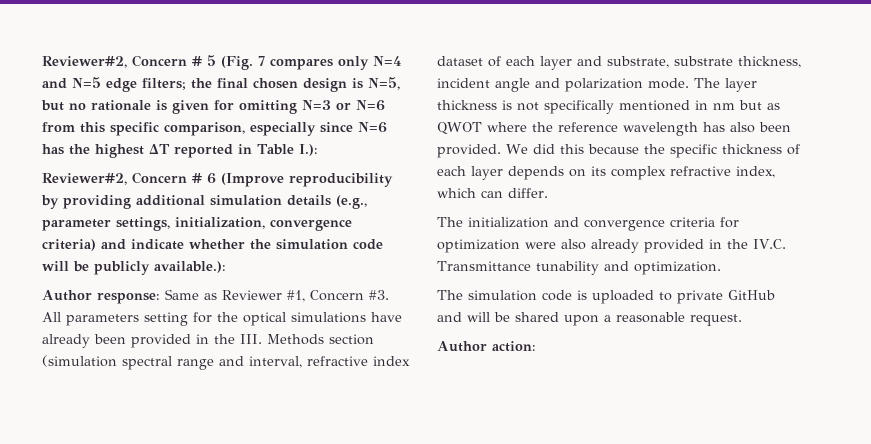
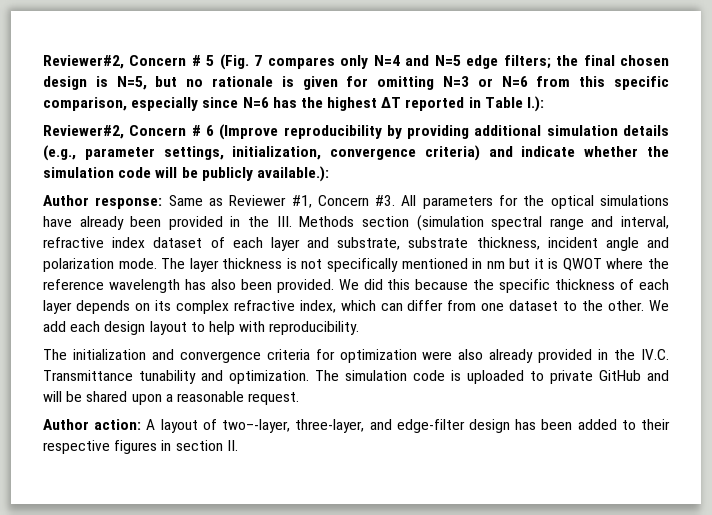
- All parameters setting for the optical simulations have already been provided in the III. Methods section (simulation spectral range and interval, refractive index dataset of each layer and substrate, substrate thickness, incident angle and polarization mode.
+ All parameters for the optical simulations have already been provided in the III. Methods section (simulation spectral range and interval, refractive index dataset of each layer and substrate, substrate thickness, incident angle and polarization mode.
- The layer thickness is not specifically mentioned in nm but as QWOT where the reference wavelength has also been provided.
+ The layer thickness is not specifically mentioned in nm but it is QWOT where the reference wavelength has also been provided.
- We did this because the specific thickness of each layer depends on its complex refractive index, which can differ.
+ We did this because the specific thickness of each layer depends on its complex refractive index, which can differ from one dataset to the other. We add each design layout to help with reproducibility.
- The initialization and convergence criteria for optimization were also already provided in the IV.C. Transmittance tunability and optimization.
- The simulation code is uploaded to private GitHub and will be shared upon a reasonable request.
+ The initialization and convergence criteria for optimization were also already provided in the IV.C. Transmittance tunability and optimization. The simulation code is uploaded to private GitHub and will be shared upon a reasonable request.
- Author action:
+ Author action: A layout of two–-layer, three-layer, and edge-filter design has been added to their respective figures in section II.

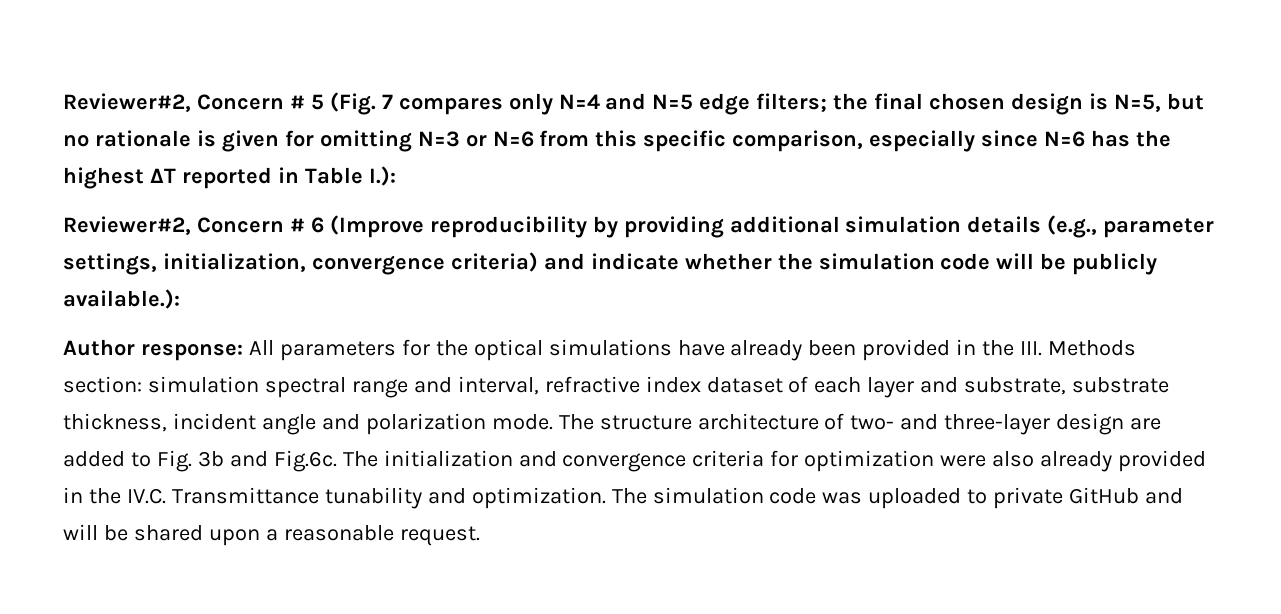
- Author response: Same as Reviewer #1, Concern #3. All parameters for the optical simulations have already been provided in the III. Methods section (simulation spectral range and interval, refractive index dataset of each layer and substrate, substrate thickness, incident angle and polarization mode.
+ Author response: All parameters for the optical simulations have already been provided in the III. Methods section: simulation spectral range and interval, refractive index dataset of each layer and substrate, substrate thickness, incident angle and polarization mode.
- The layer thickness is not specifically mentioned in nm but it is QWOT where the reference wavelength has also been provided. We did this because the specific thickness of each layer depends on its complex refractive index, which can differ from one dataset to the other. We add each design layout to help with reproducibility.
- The initialization and convergence criteria for optimization were also already provided in the IV.C. Transmittance tunability and optimization.
+ The structure architecture of two- and three-layer design are added to Fig. 3b and Fig.6c. The initialization and convergence criteria for optimization were also already provided in the IV.C. Transmittance tunability and optimization.
- The simulation code is uploaded to private GitHub and will be shared upon a reasonable request.
+ The simulation code was uploaded to private GitHub and will be shared upon a reasonable request.
- Author action: A layout of two–-layer, three-layer, and edge-filter design has been added to their respective figures in section II.

